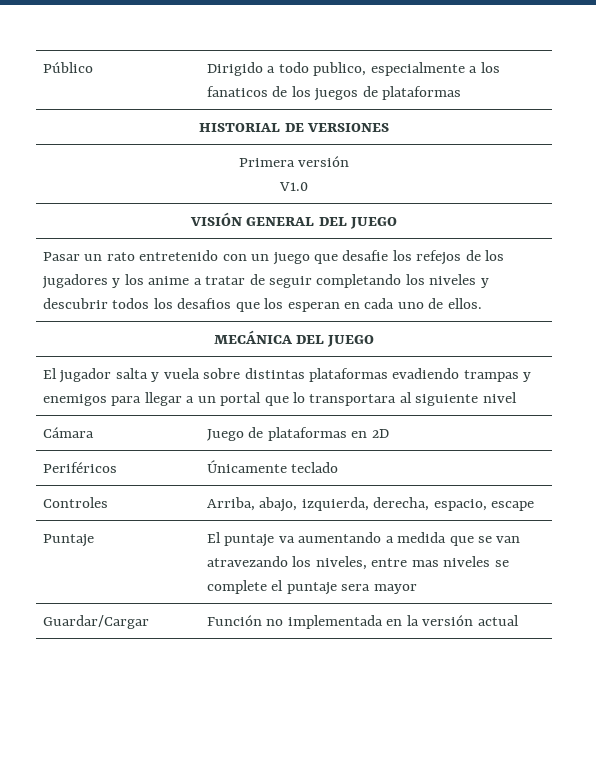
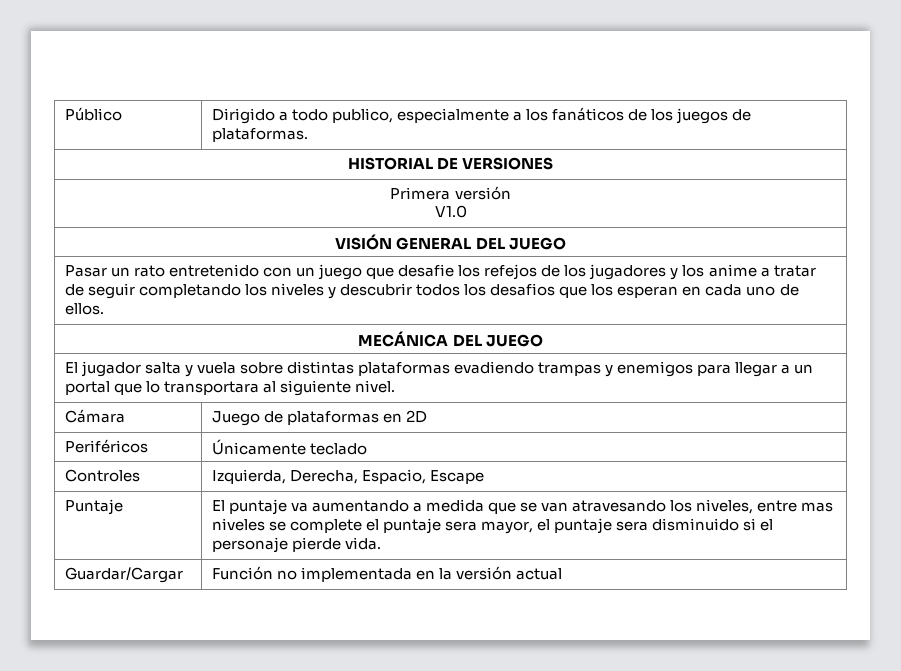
- Público | Dirigido a todo publico, especialmente a los fanaticos de los juegos de plataformas
+ Público | Dirigido a todo publico, especialmente a los fanáticos de los juegos de plataformas.
- El jugador salta y vuela sobre distintas plataformas evadiendo trampas y enemigos para llegar a un portal que lo transportara al siguiente nivel
+ El jugador salta y vuela sobre distintas plataformas evadiendo trampas y enemigos para llegar a un portal que lo transportara al siguiente nivel.
- Controles | Arriba, abajo, izquierda, derecha, espacio, escape
+ Controles | Izquierda, Derecha, Espacio, Escape
- Puntaje | El puntaje va aumentando a medida que se van atravezando los niveles, entre mas niveles se complete el puntaje sera mayor
+ Puntaje | El puntaje va aumentando a medida que se van atravesando los niveles, entre mas niveles se complete el puntaje sera mayor, el puntaje sera disminuido si el personaje pierde vida.

